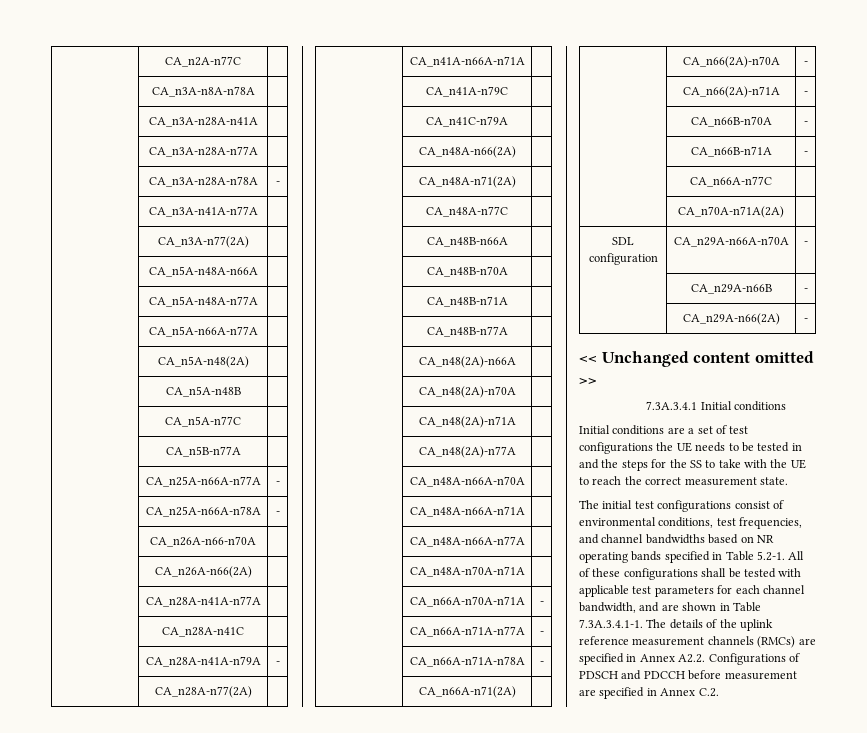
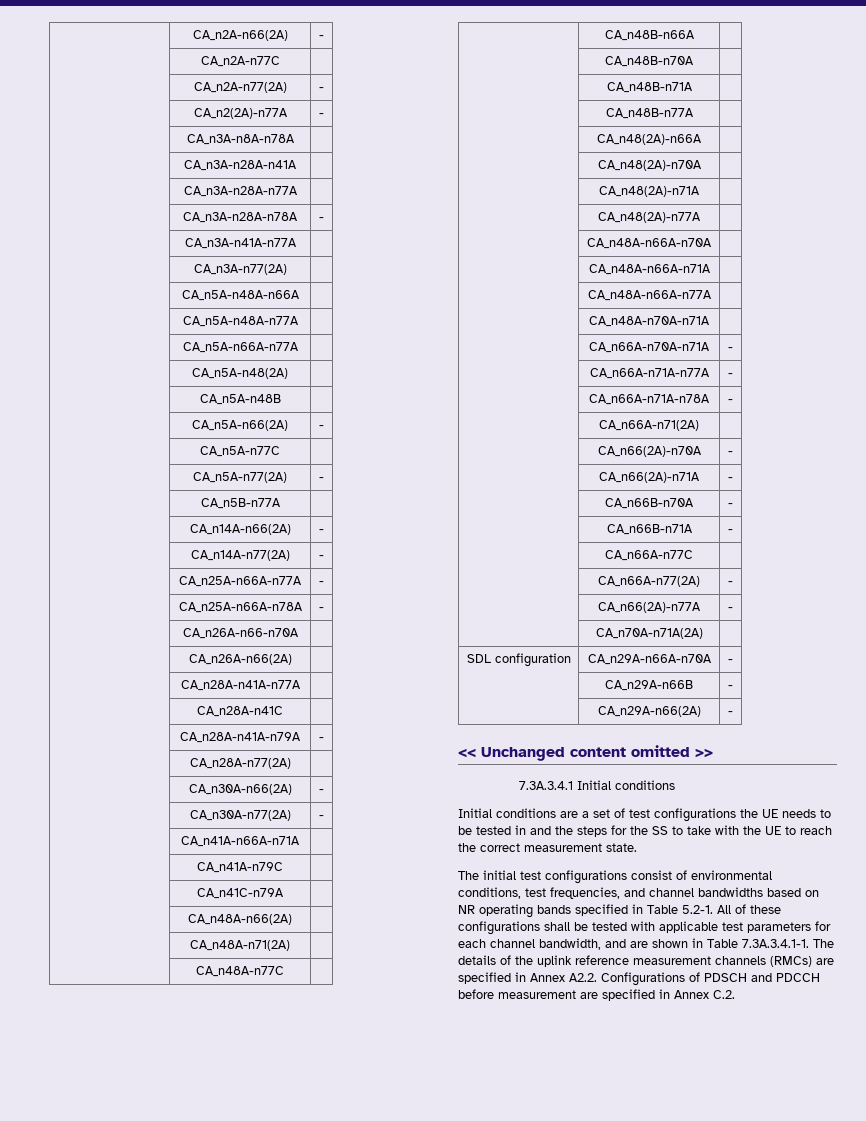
+ | CA_n2A-n66(2A) | -
+ | CA_n2A-n77(2A) | -
+ | CA_n2(2A)-n77A | -
+ | CA_n5A-n66(2A) | -
+ | CA_n5A-n77(2A) | -
+ | CA_n14A-n66(2A) | -
+ | CA_n14A-n77(2A) | -
+ | CA_n30A-n66(2A) | -
+ | CA_n30A-n77(2A) | -
+ | CA_n66A-n77(2A) | -
+ | CA_n66(2A)-n77A | -

